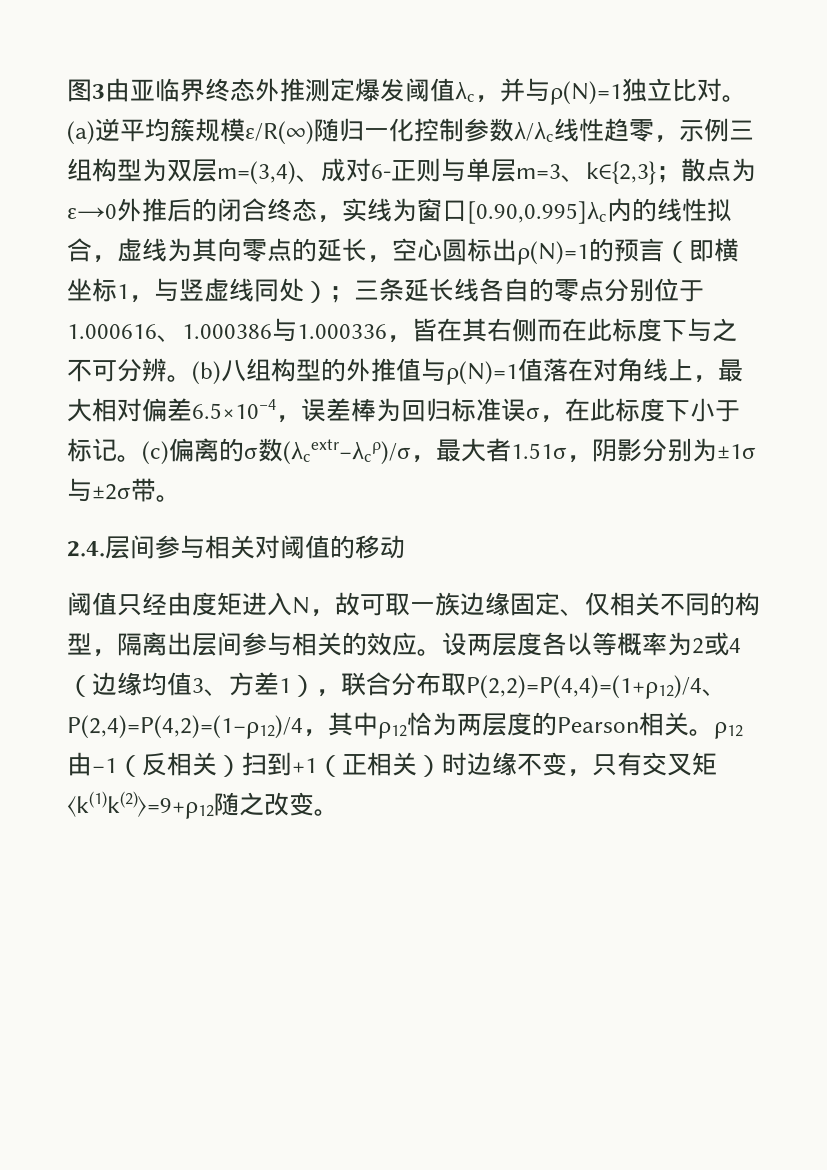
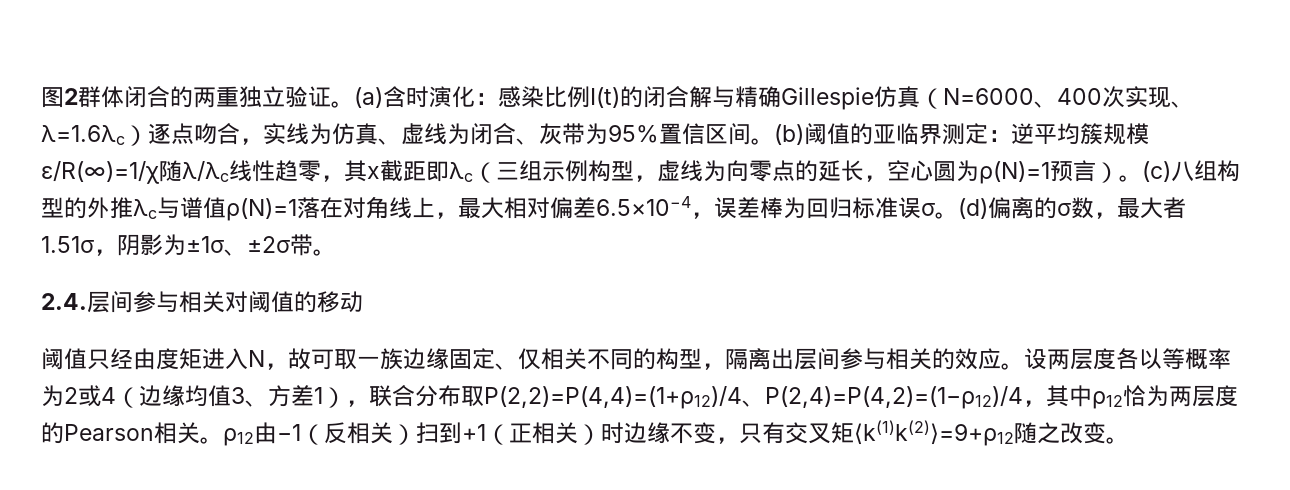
- 图3由亚临界终态外推测定爆发阈值λc，并与ρ(N)=1独立比对。(a)逆平均簇规模ε/R(∞)随归一化控制参数λ/λc线性趋零，示例三组构型为双层m=(3,4)、成对6-正则与单层m=3、k∈{2,3}；散点为ε→0外推后的闭合终态，实线为窗口[0.90,0.995]λc内的线性拟合，虚线为其向零点的延长，空心圆标出ρ(N)=1的预言（即横坐标1，与竖虚线同处）；三条延长线各自的零点分别位于1.000616、1.000386与1.000336，皆在其右侧而在此标度下与之不可分辨。(b)八组构型的外推值与ρ(N)=1值落在对角线上，最大相对偏差6.5×10−4，误差棒为回归标准误σ，在此标度下小于标记。(c)偏离的σ数(λcextr−λcρ)/σ，最大者1.51σ，阴影分别为±1σ与±2σ带。
+ 图2群体闭合的两重独立验证。(a)含时演化：感染比例I(t)的闭合解与精确Gillespie仿真（N=6000、400次实现、λ=1.6λc）逐点吻合，实线为仿真、虚线为闭合、灰带为95%置信区间。(b)阈值的亚临界测定：逆平均簇规模ε/R(∞)=1/χ随λ/λc线性趋零，其x截距即λc（三组示例构型，虚线为向零点的延长，空心圆为ρ(N)=1预言）。(c)八组构型的外推λc与谱值ρ(N)=1落在对角线上，最大相对偏差6.5×10−4，误差棒为回归标准误σ。(d)偏离的σ数，最大者1.51σ，阴影为±1σ、±2σ带。

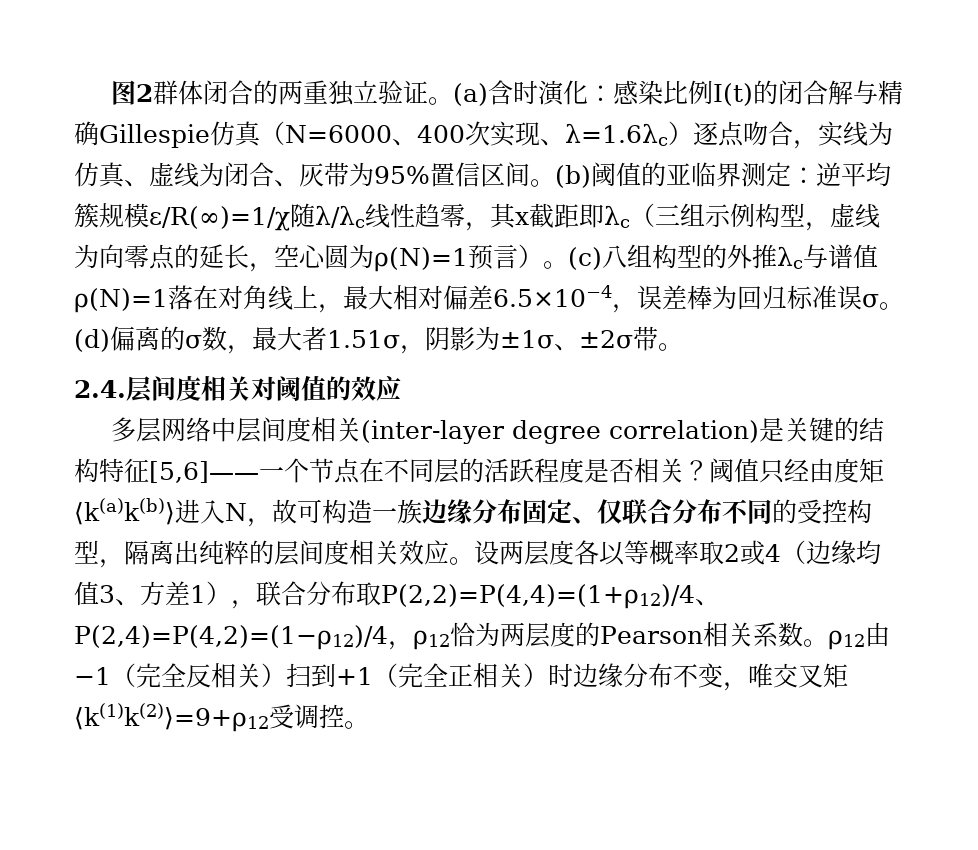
- 2.4.层间参与相关对阈值的移动
- 阈值只经由度矩进入N，故可取一族边缘固定、仅相关不同的构型，隔离出层间参与相关的效应。
+ 2.4.层间度相关对阈值的效应
+ 多层网络中层间度相关(inter-layer degree correlation)是关键的结构特征[5,6]——一个节点在不同层的活跃程度是否相关？阈值只经由度矩⟨k(a)k(b)⟩进入N，故可构造一族边缘分布固定、仅联合分布不同的受控构型，隔离出纯粹的层间度相关效应。
- 设两层度各以等概率为2或4（边缘均值3、方差1），联合分布取P(2,2)=P(4,4)=(1+ρ12)/4、P(2,4)=P(4,2)=(1−ρ12)/4，其中ρ12恰为两层度的Pearson相关。ρ12由−1（反相关）扫到+1（正相关）时边缘不变，只有交叉矩⟨k(1)k(2)⟩=9+ρ12随之改变。
+ 设两层度各以等概率取2或4（边缘均值3、方差1），联合分布取P(2,2)=P(4,4)=(1+ρ12)/4、P(2,4)=P(4,2)=(1−ρ12)/4，ρ12恰为两层度的Pearson相关系数。ρ12由−1（完全反相关）扫到+1（完全正相关）时边缘分布不变，唯交叉矩⟨k(1)k(2)⟩=9+ρ12受调控。

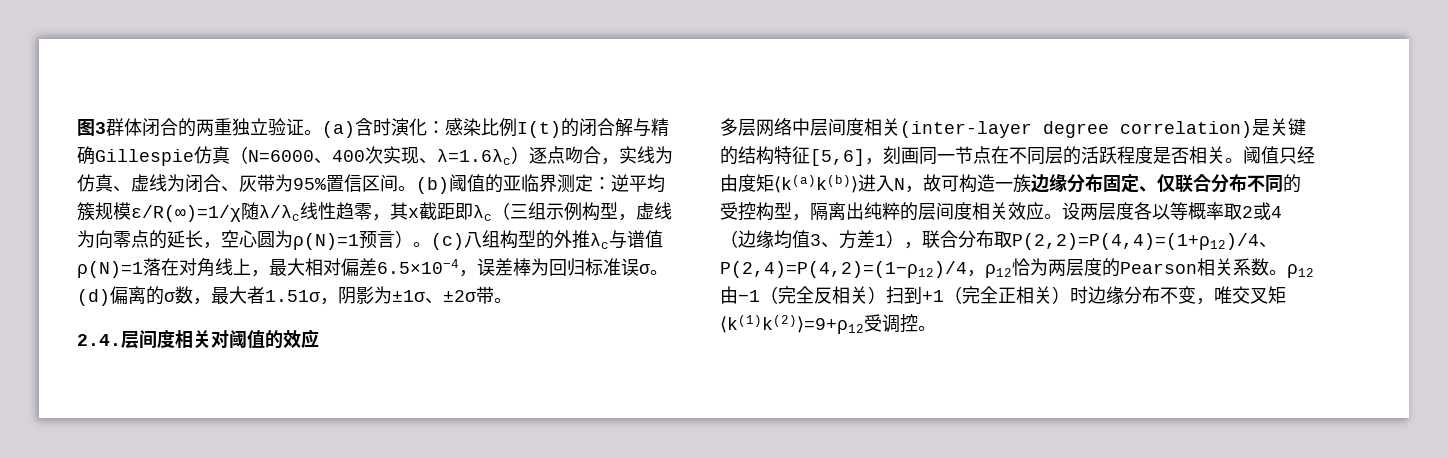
- 图2群体闭合的两重独立验证。
+ 图3群体闭合的两重独立验证。
- 多层网络中层间度相关(inter-layer degree correlation)是关键的结构特征[5,6]——一个节点在不同层的活跃程度是否相关？
+ 多层网络中层间度相关(inter-layer degree correlation)是关键的结构特征[5,6]，刻画同一节点在不同层的活跃程度是否相关。

